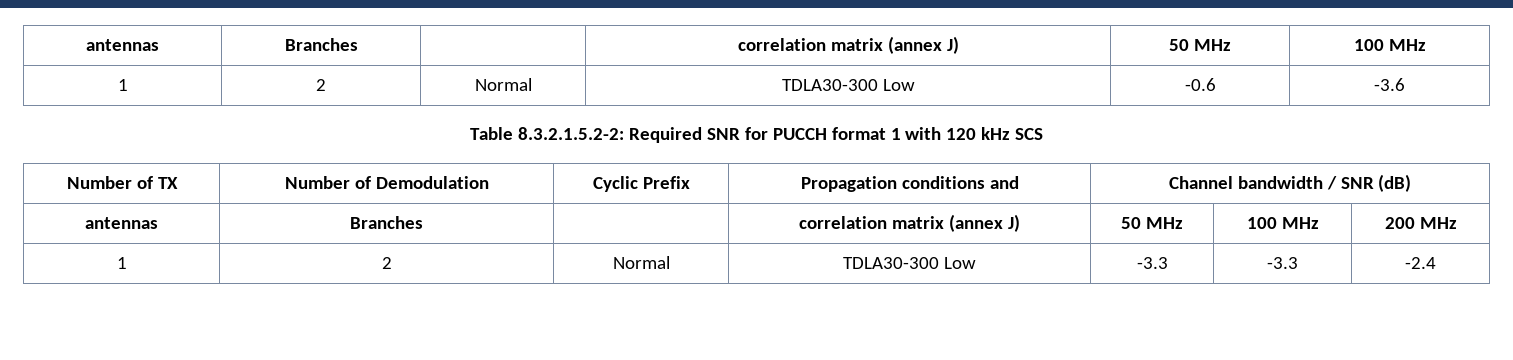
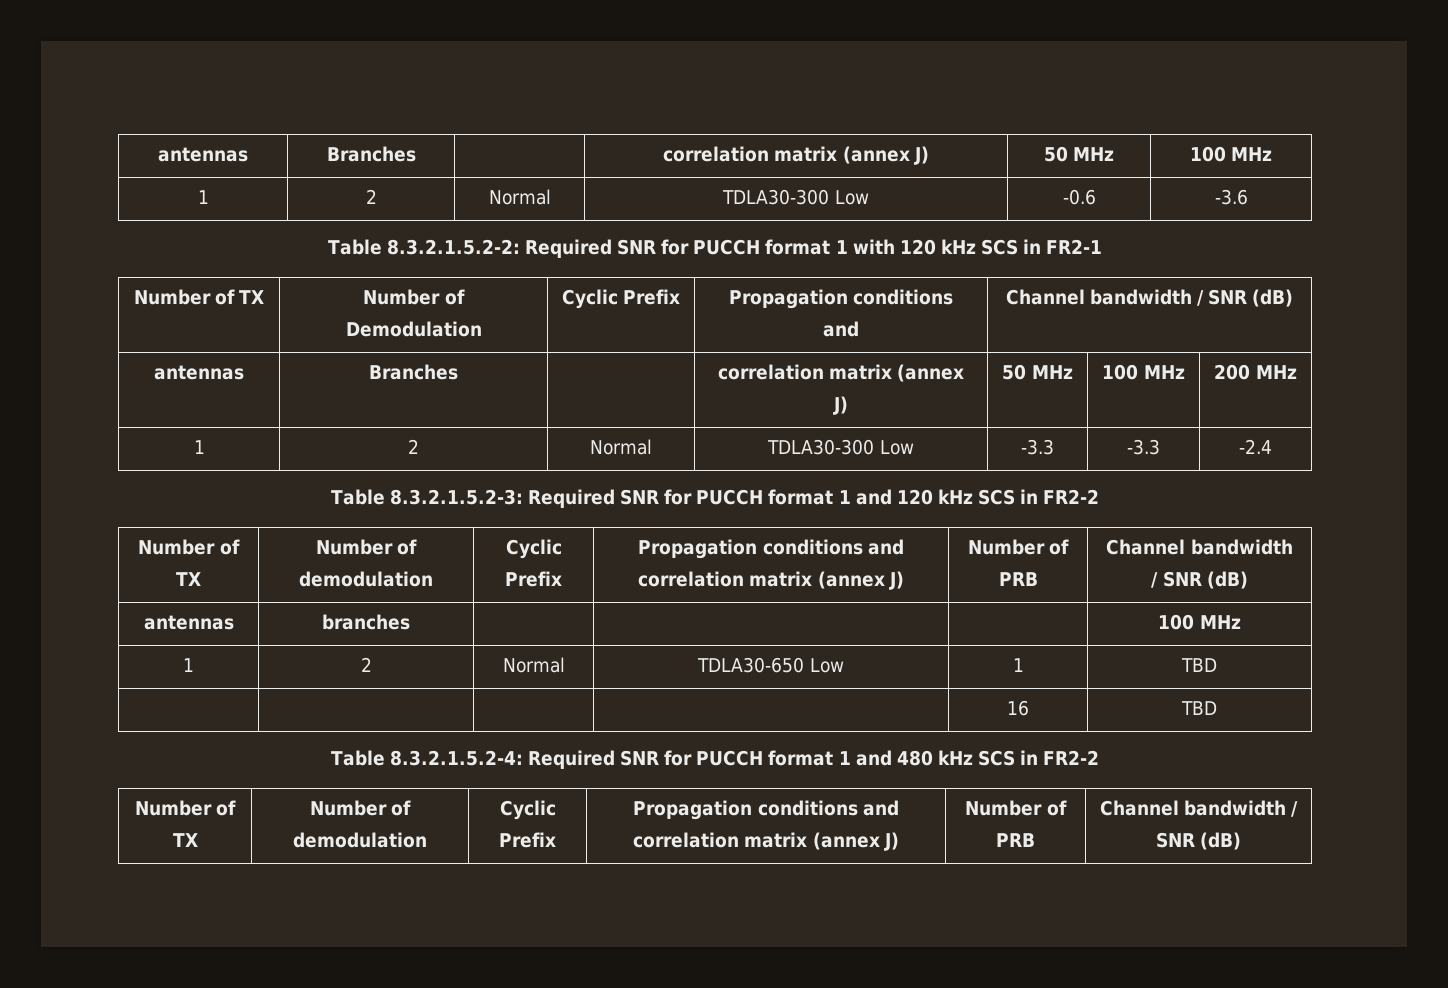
- Table 8.3.2.1.5.2-2: Required SNR for PUCCH format 1 with 120 kHz SCS
+ Table 8.3.2.1.5.2-2: Required SNR for PUCCH format 1 with 120 kHz SCS in FR2-1
+ Table 8.3.2.1.5.2-3: Required SNR for PUCCH format 1 and 120 kHz SCS in FR2-2
+ Number of TX | Number of demodulation | Cyclic Prefix | Propagation conditions and correlation matrix (annex J) | Number of PRB | Channel bandwidth / SNR (dB)
+ antennas | branches | | | | 100 MHz
+ 1 | 2 | Normal | TDLA30-650 Low | 1 | TBD
+ | | | | 16 | TBD
+ Table 8.3.2.1.5.2-4: Required SNR for PUCCH format 1 and 480 kHz SCS in FR2-2
+ Number of TX | Number of demodulation | Cyclic Prefix | Propagation conditions and correlation matrix (annex J) | Number of PRB | Channel bandwidth / SNR (dB)

